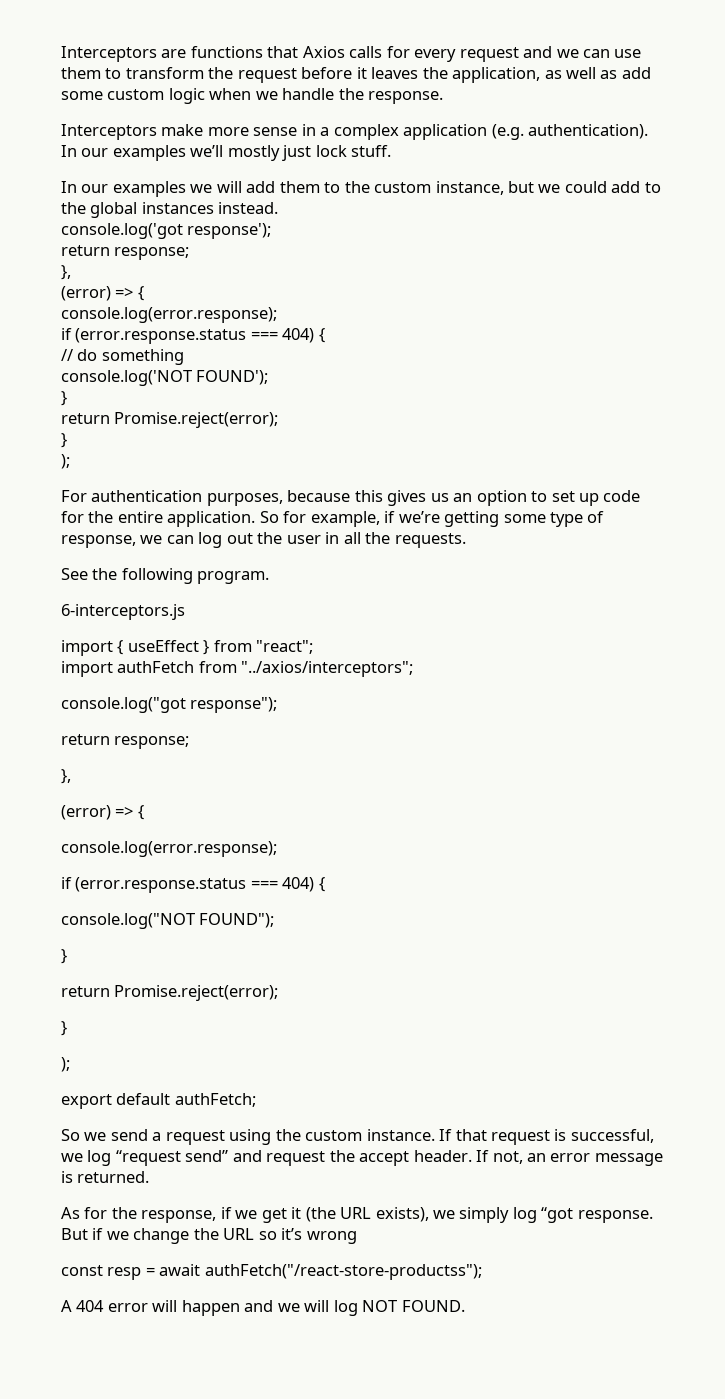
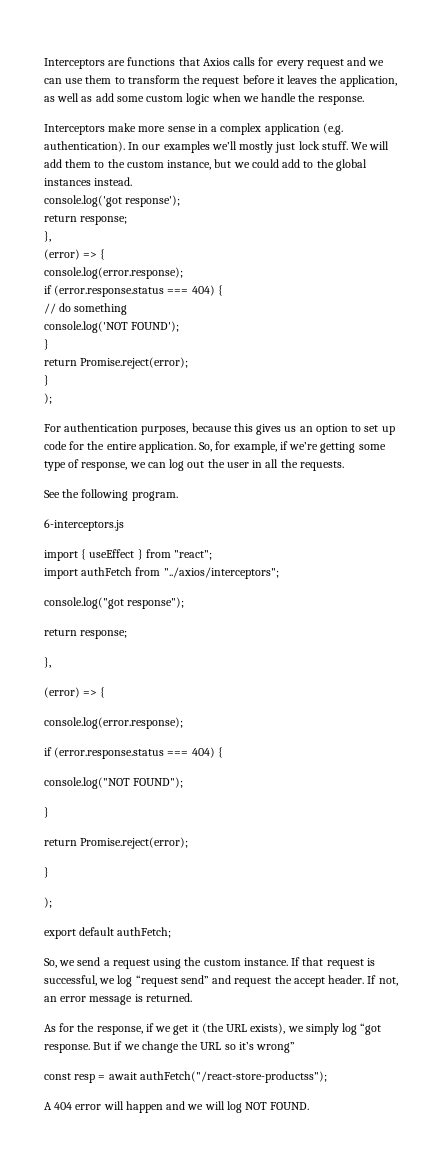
- In our examples we’ll mostly just lock stuff.
- In our examples we will add them to the custom instance, but we could add to the global instances instead.
+ In our examples we’ll mostly just lock stuff. We will add them to the custom instance, but we could add to the global instances instead.
- So for example, if we’re getting some type of response, we can log out the user in all the requests.
+ So, for example, if we’re getting some type of response, we can log out the user in all the requests.
- So we send a request using the custom instance.
+ So, we send a request using the custom instance.
- But if we change the URL so it’s wrong
+ But if we change the URL so it’s wrong”

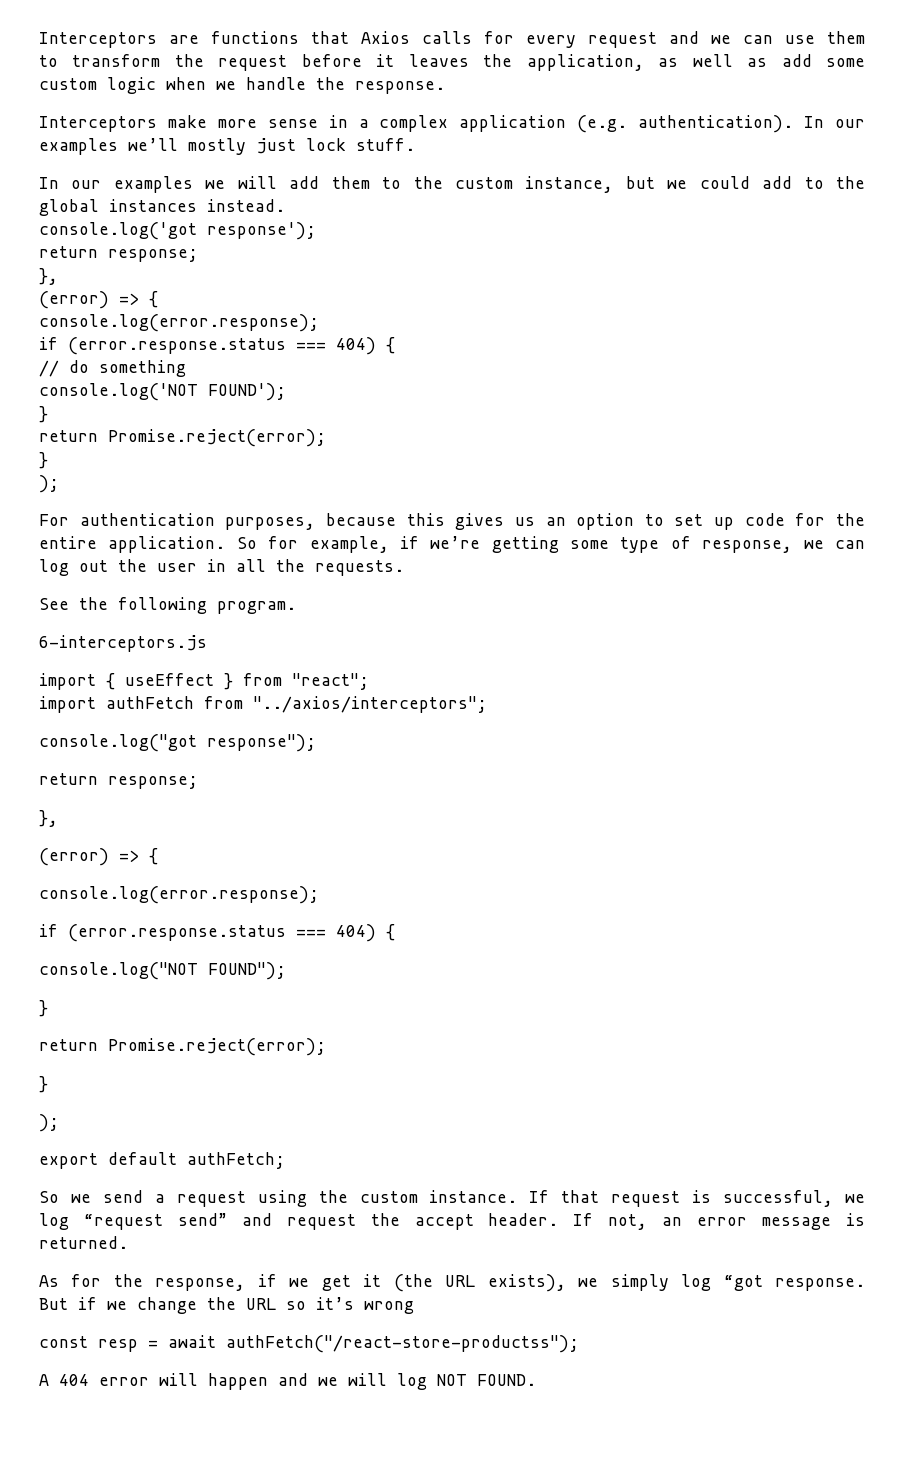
- In our examples we’ll mostly just lock stuff. We will add them to the custom instance, but we could add to the global instances instead.
+ In our examples we’ll mostly just lock stuff.
+ In our examples we will add them to the custom instance, but we could add to the global instances instead.
- So, for example, if we’re getting some type of response, we can log out the user in all the requests.
+ So for example, if we’re getting some type of response, we can log out the user in all the requests.
- So, we send a request using the custom instance.
+ So we send a request using the custom instance.
- But if we change the URL so it’s wrong”
+ But if we change the URL so it’s wrong

